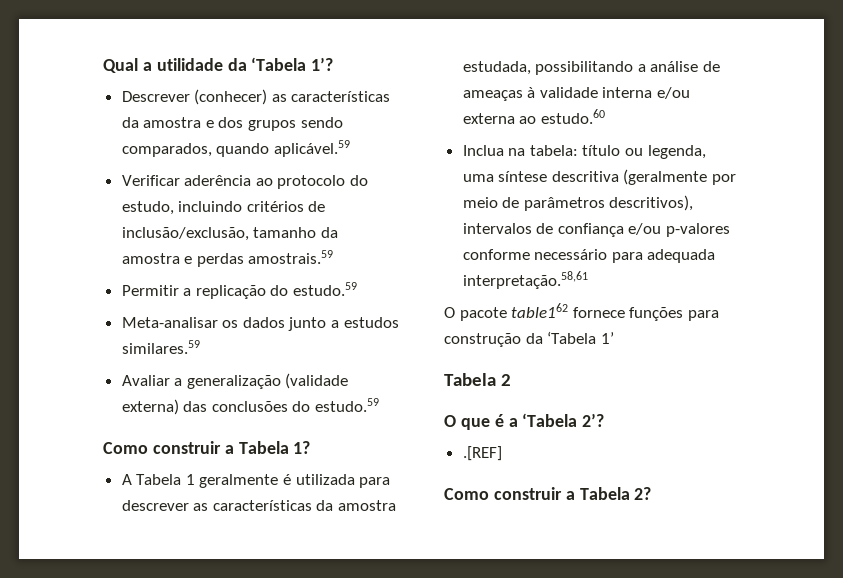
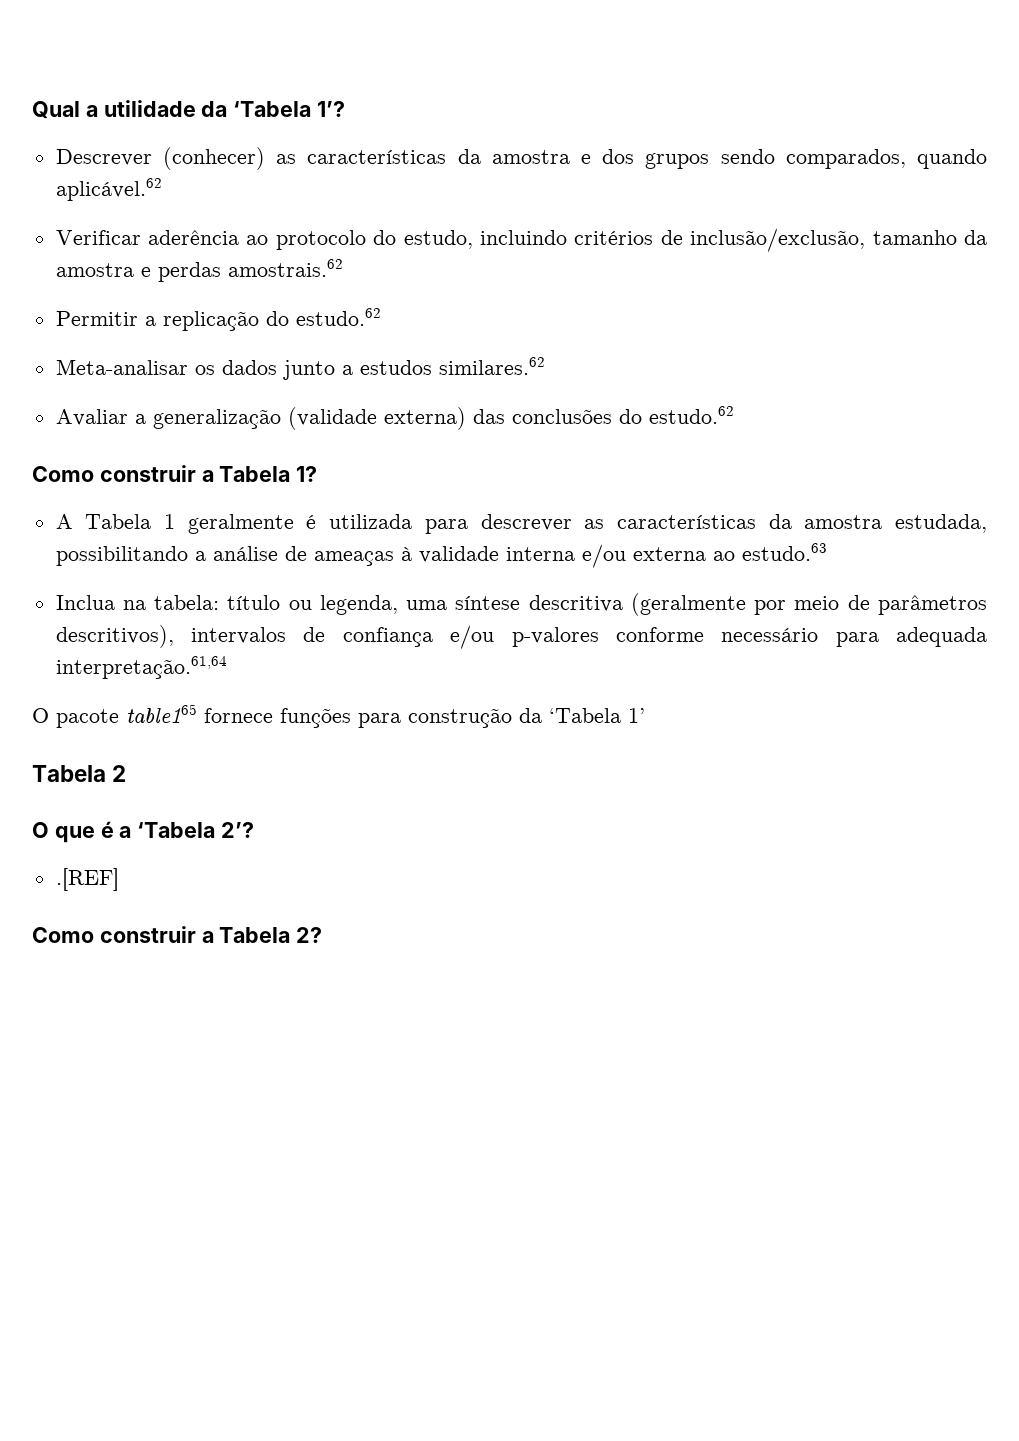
- Descrever (conhecer) as características da amostra e dos grupos sendo comparados, quando aplicável.59
+ Descrever (conhecer) as características da amostra e dos grupos sendo comparados, quando aplicável.62
- Verificar aderência ao protocolo do estudo, incluindo critérios de inclusão/exclusão, tamanho da amostra e perdas amostrais.59
+ Verificar aderência ao protocolo do estudo, incluindo critérios de inclusão/exclusão, tamanho da amostra e perdas amostrais.62
- Permitir a replicação do estudo.59
+ Permitir a replicação do estudo.62
- Meta-analisar os dados junto a estudos similares.59
+ Meta-analisar os dados junto a estudos similares.62
- Avaliar a generalização (validade externa) das conclusões do estudo.59
+ Avaliar a generalização (validade externa) das conclusões do estudo.62
- A Tabela 1 geralmente é utilizada para descrever as características da amostra estudada, possibilitando a análise de ameaças à validade interna e/ou externa ao estudo.60
+ A Tabela 1 geralmente é utilizada para descrever as características da amostra estudada, possibilitando a análise de ameaças à validade interna e/ou externa ao estudo.63
- Inclua na tabela: título ou legenda, uma síntese descritiva (geralmente por meio de parâmetros descritivos), intervalos de confiança e/ou p-valores conforme necessário para adequada interpretação.58,61
+ Inclua na tabela: título ou legenda, uma síntese descritiva (geralmente por meio de parâmetros descritivos), intervalos de confiança e/ou p-valores conforme necessário para adequada interpretação.61,64
- O pacote table162 fornece funções para construção da ‘Tabela 1’
+ O pacote table165 fornece funções para construção da ‘Tabela 1’

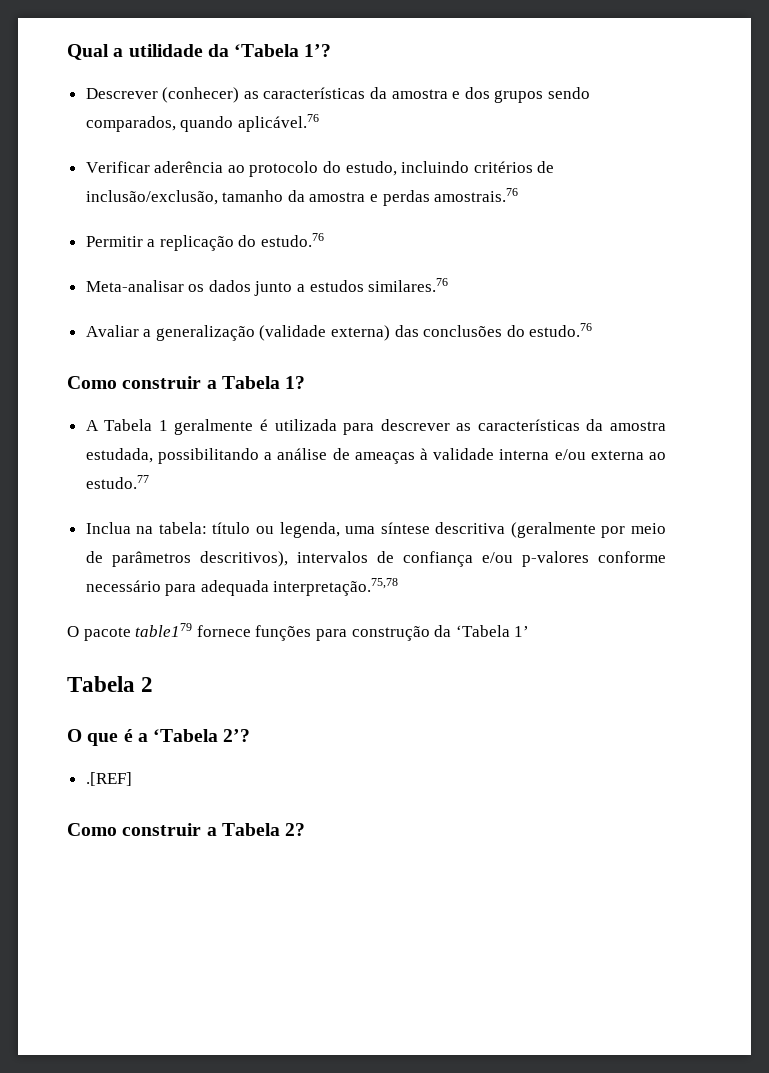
- Descrever (conhecer) as características da amostra e dos grupos sendo comparados, quando aplicável.62
+ Descrever (conhecer) as características da amostra e dos grupos sendo comparados, quando aplicável.76
- Verificar aderência ao protocolo do estudo, incluindo critérios de inclusão/exclusão, tamanho da amostra e perdas amostrais.62
+ Verificar aderência ao protocolo do estudo, incluindo critérios de inclusão/exclusão, tamanho da amostra e perdas amostrais.76
- Permitir a replicação do estudo.62
+ Permitir a replicação do estudo.76
- Meta-analisar os dados junto a estudos similares.62
+ Meta-analisar os dados junto a estudos similares.76
- Avaliar a generalização (validade externa) das conclusões do estudo.62
+ Avaliar a generalização (validade externa) das conclusões do estudo.76
- A Tabela 1 geralmente é utilizada para descrever as características da amostra estudada, possibilitando a análise de ameaças à validade interna e/ou externa ao estudo.63
+ A Tabela 1 geralmente é utilizada para descrever as características da amostra estudada, possibilitando a análise de ameaças à validade interna e/ou externa ao estudo.77
- Inclua na tabela: título ou legenda, uma síntese descritiva (geralmente por meio de parâmetros descritivos), intervalos de confiança e/ou p-valores conforme necessário para adequada interpretação.61,64
+ Inclua na tabela: título ou legenda, uma síntese descritiva (geralmente por meio de parâmetros descritivos), intervalos de confiança e/ou p-valores conforme necessário para adequada interpretação.75,78
- O pacote table165 fornece funções para construção da ‘Tabela 1’
+ O pacote table179 fornece funções para construção da ‘Tabela 1’

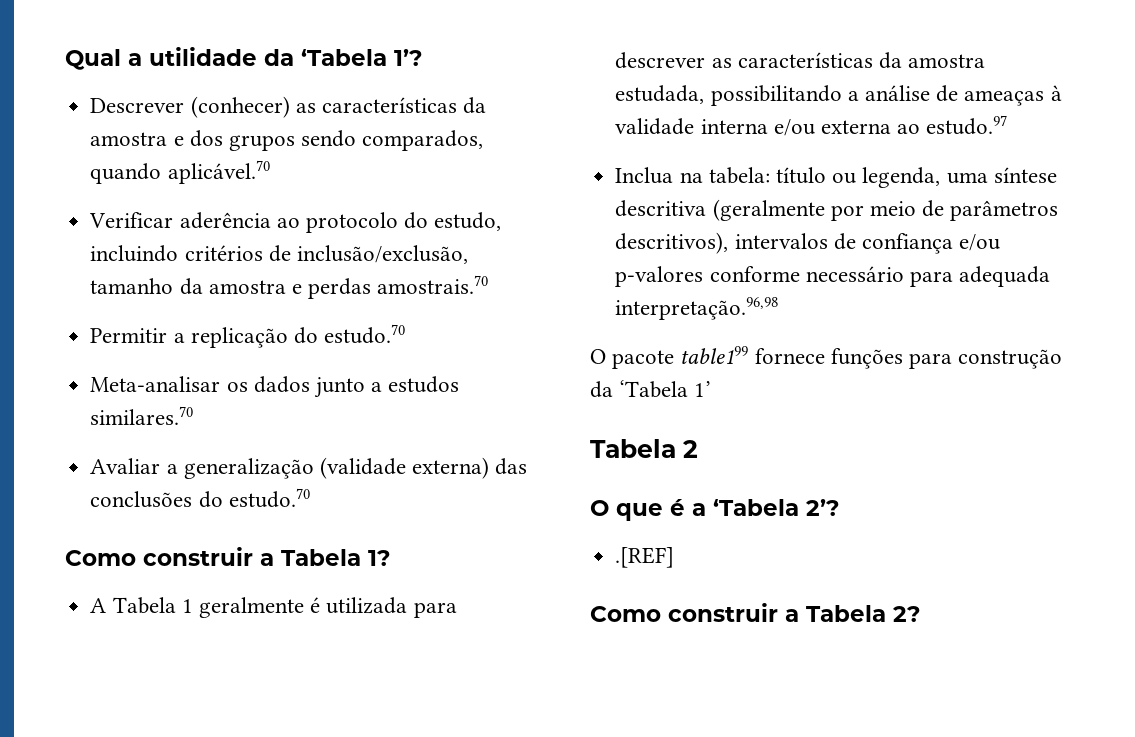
- Descrever (conhecer) as características da amostra e dos grupos sendo comparados, quando aplicável.76
+ Descrever (conhecer) as características da amostra e dos grupos sendo comparados, quando aplicável.70
- Verificar aderência ao protocolo do estudo, incluindo critérios de inclusão/exclusão, tamanho da amostra e perdas amostrais.76
+ Verificar aderência ao protocolo do estudo, incluindo critérios de inclusão/exclusão, tamanho da amostra e perdas amostrais.70
- Permitir a replicação do estudo.76
+ Permitir a replicação do estudo.70
- Meta-analisar os dados junto a estudos similares.76
+ Meta-analisar os dados junto a estudos similares.70
- Avaliar a generalização (validade externa) das conclusões do estudo.76
+ Avaliar a generalização (validade externa) das conclusões do estudo.70
- A Tabela 1 geralmente é utilizada para descrever as características da amostra estudada, possibilitando a análise de ameaças à validade interna e/ou externa ao estudo.77
+ A Tabela 1 geralmente é utilizada para descrever as características da amostra estudada, possibilitando a análise de ameaças à validade interna e/ou externa ao estudo.97
- Inclua na tabela: título ou legenda, uma síntese descritiva (geralmente por meio de parâmetros descritivos), intervalos de confiança e/ou p-valores conforme necessário para adequada interpretação.75,78
+ Inclua na tabela: título ou legenda, uma síntese descritiva (geralmente por meio de parâmetros descritivos), intervalos de confiança e/ou p-valores conforme necessário para adequada interpretação.96,98
- O pacote table179 fornece funções para construção da ‘Tabela 1’
+ O pacote table199 fornece funções para construção da ‘Tabela 1’

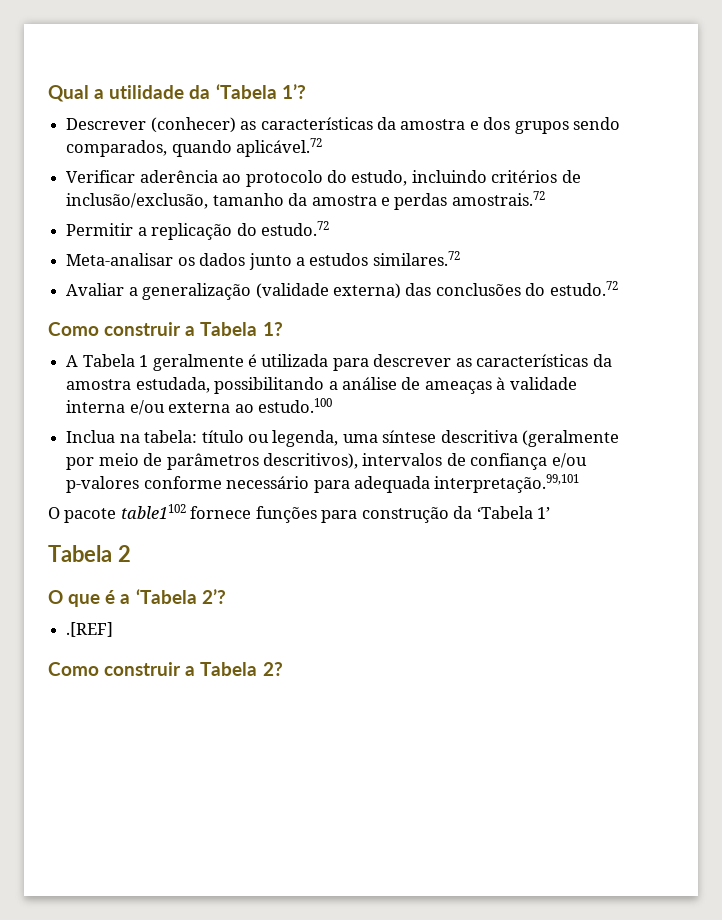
- Descrever (conhecer) as características da amostra e dos grupos sendo comparados, quando aplicável.70
+ Descrever (conhecer) as características da amostra e dos grupos sendo comparados, quando aplicável.72
- Verificar aderência ao protocolo do estudo, incluindo critérios de inclusão/exclusão, tamanho da amostra e perdas amostrais.70
+ Verificar aderência ao protocolo do estudo, incluindo critérios de inclusão/exclusão, tamanho da amostra e perdas amostrais.72
- Permitir a replicação do estudo.70
+ Permitir a replicação do estudo.72
- Meta-analisar os dados junto a estudos similares.70
+ Meta-analisar os dados junto a estudos similares.72
- Avaliar a generalização (validade externa) das conclusões do estudo.70
+ Avaliar a generalização (validade externa) das conclusões do estudo.72
- A Tabela 1 geralmente é utilizada para descrever as características da amostra estudada, possibilitando a análise de ameaças à validade interna e/ou externa ao estudo.97
+ A Tabela 1 geralmente é utilizada para descrever as características da amostra estudada, possibilitando a análise de ameaças à validade interna e/ou externa ao estudo.100
- Inclua na tabela: título ou legenda, uma síntese descritiva (geralmente por meio de parâmetros descritivos), intervalos de confiança e/ou p-valores conforme necessário para adequada interpretação.96,98
+ Inclua na tabela: título ou legenda, uma síntese descritiva (geralmente por meio de parâmetros descritivos), intervalos de confiança e/ou p-valores conforme necessário para adequada interpretação.99,101
- O pacote table199 fornece funções para construção da ‘Tabela 1’
+ O pacote table1102 fornece funções para construção da ‘Tabela 1’

